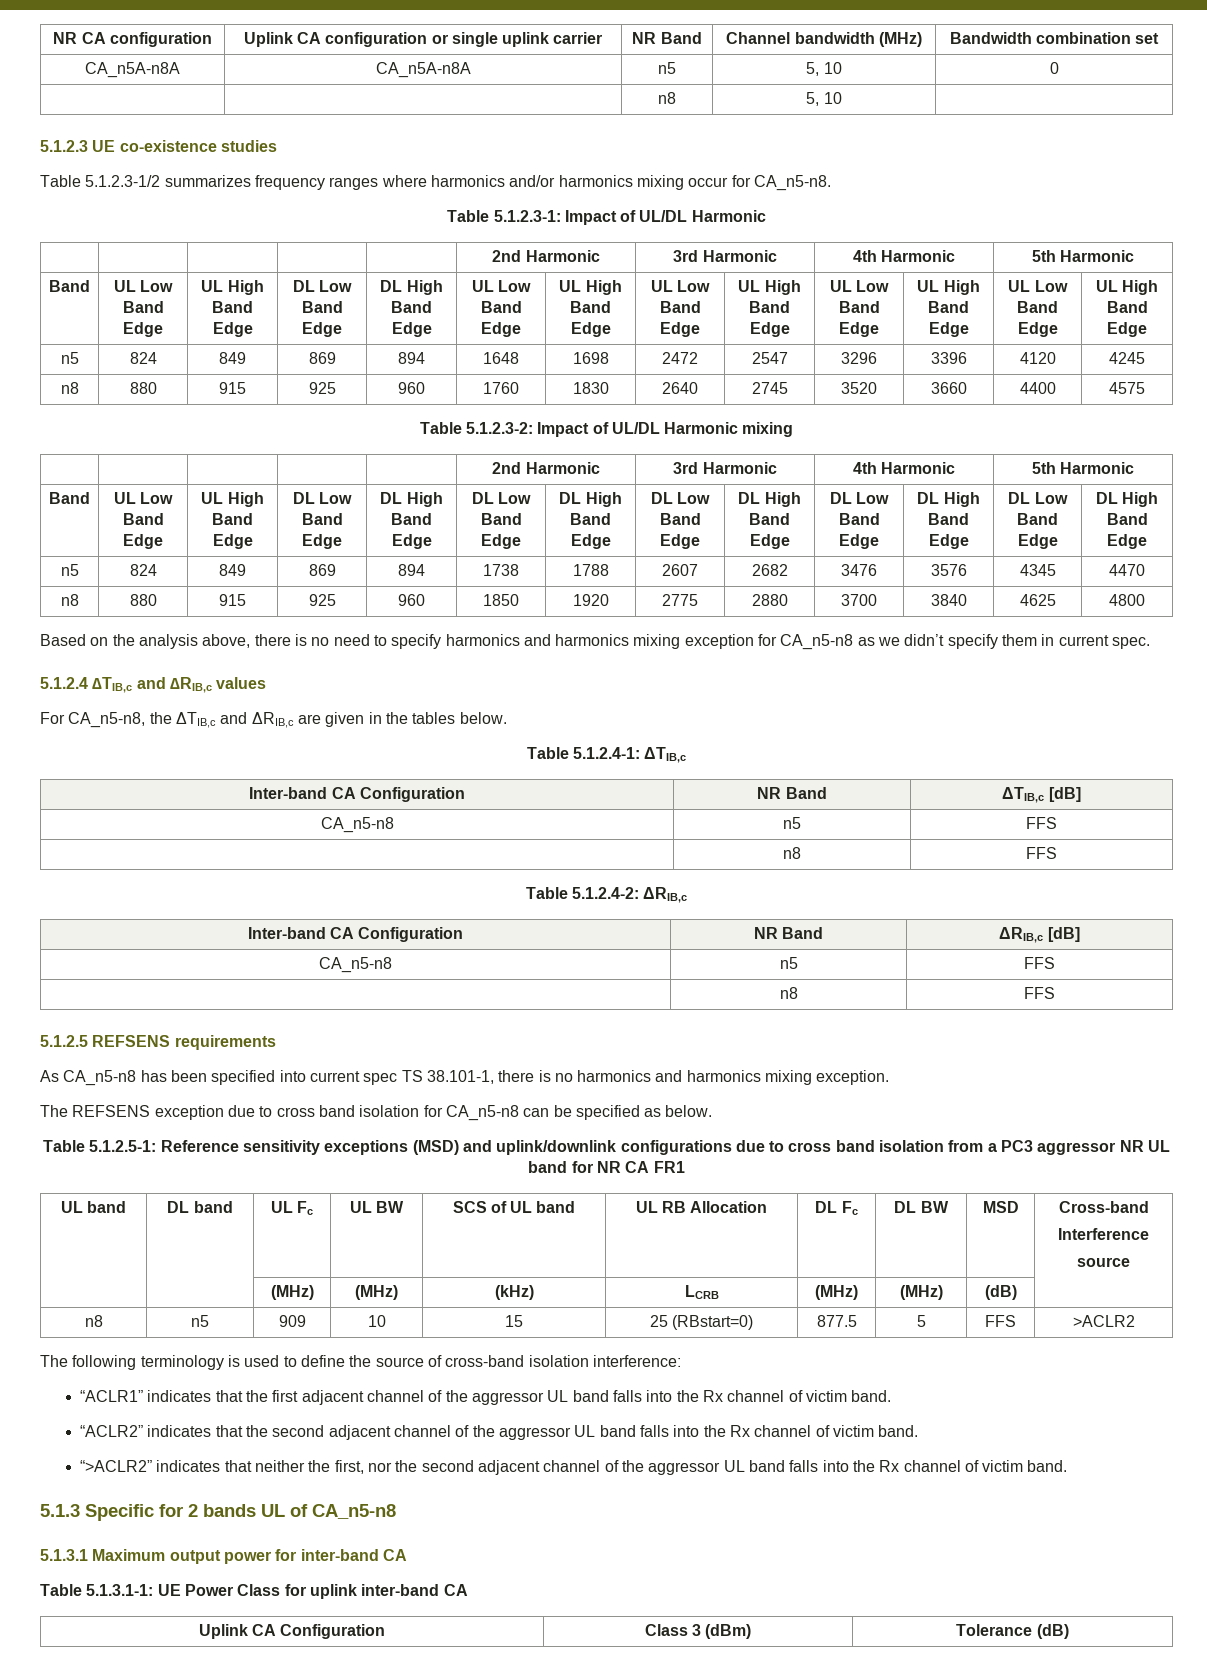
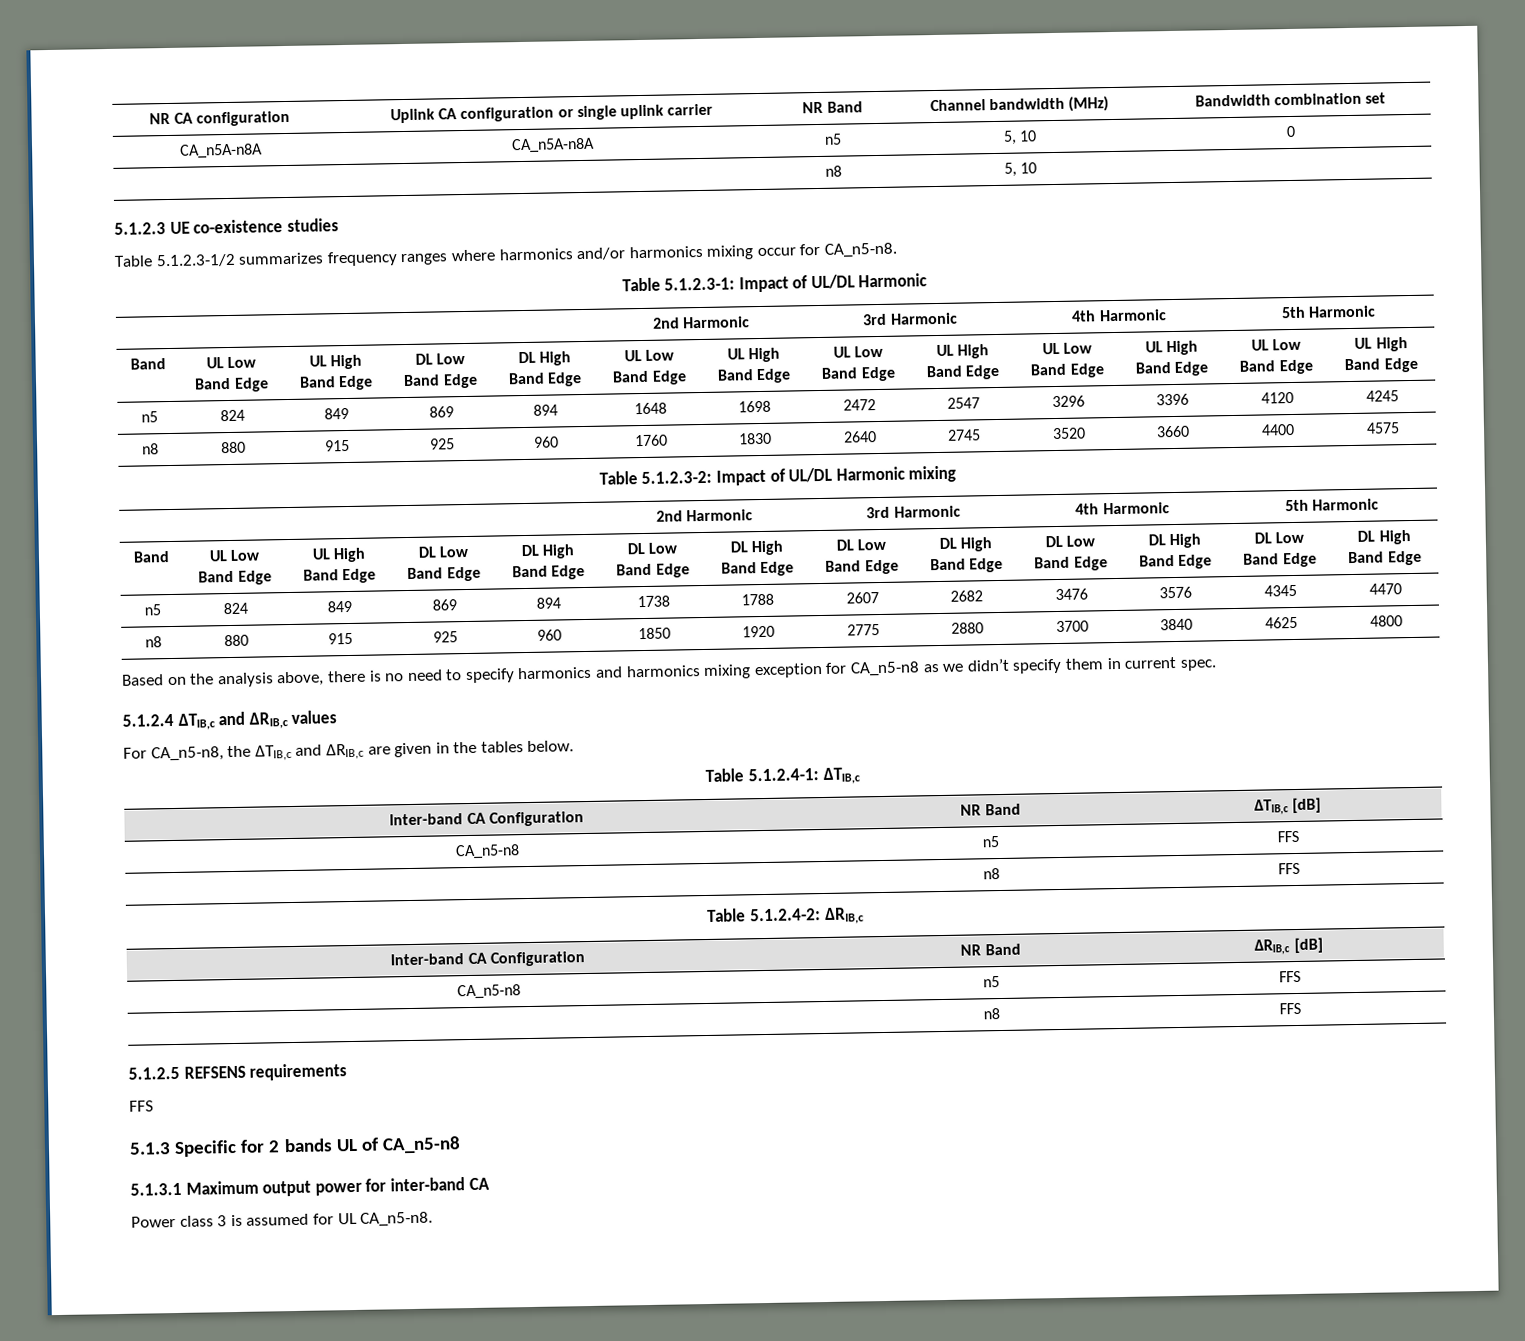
  5.1.2.5 REFSENS requirements
- As CA_n5-n8 has been specified into current spec TS 38.101-1, there is no harmonics and harmonics mixing exception.
- The REFSENS exception due to cross band isolation for CA_n5-n8 can be specified as below.
- Table 5.1.2.5-1: Reference sensitivity exceptions (MSD) and uplink/downlink configurations due to cross band isolation from a PC3 aggressor NR UL band for NR CA FR1
- UL band | DL band | UL Fc | UL BW | SCS of UL band | UL RB Allocation | DL Fc | DL BW | MSD | Cross-band
- Interference
- source
- | | (MHz) | (MHz) | (kHz) | LCRB | (MHz) | (MHz) | (dB) |
- n8 | n5 | 909 | 10 | 15 | 25 (RBstart=0) | 877.5 | 5 | FFS | >ACLR2
- The following terminology is used to define the source of cross-band isolation interference:
- “ACLR1” indicates that the first adjacent channel of the aggressor UL band falls into the Rx channel of victim band.
- “ACLR2” indicates that the second adjacent channel of the aggressor UL band falls into the Rx channel of victim band.
- “>ACLR2” indicates that neither the first, nor the second adjacent channel of the aggressor UL band falls into the Rx channel of victim band.
+ FFS
- Table 5.1.3.1-1: UE Power Class for uplink inter-band CA
- Uplink CA Configuration | Class 3 (dBm) | Tolerance (dB)
+ Power class 3 is assumed for UL CA_n5-n8.

